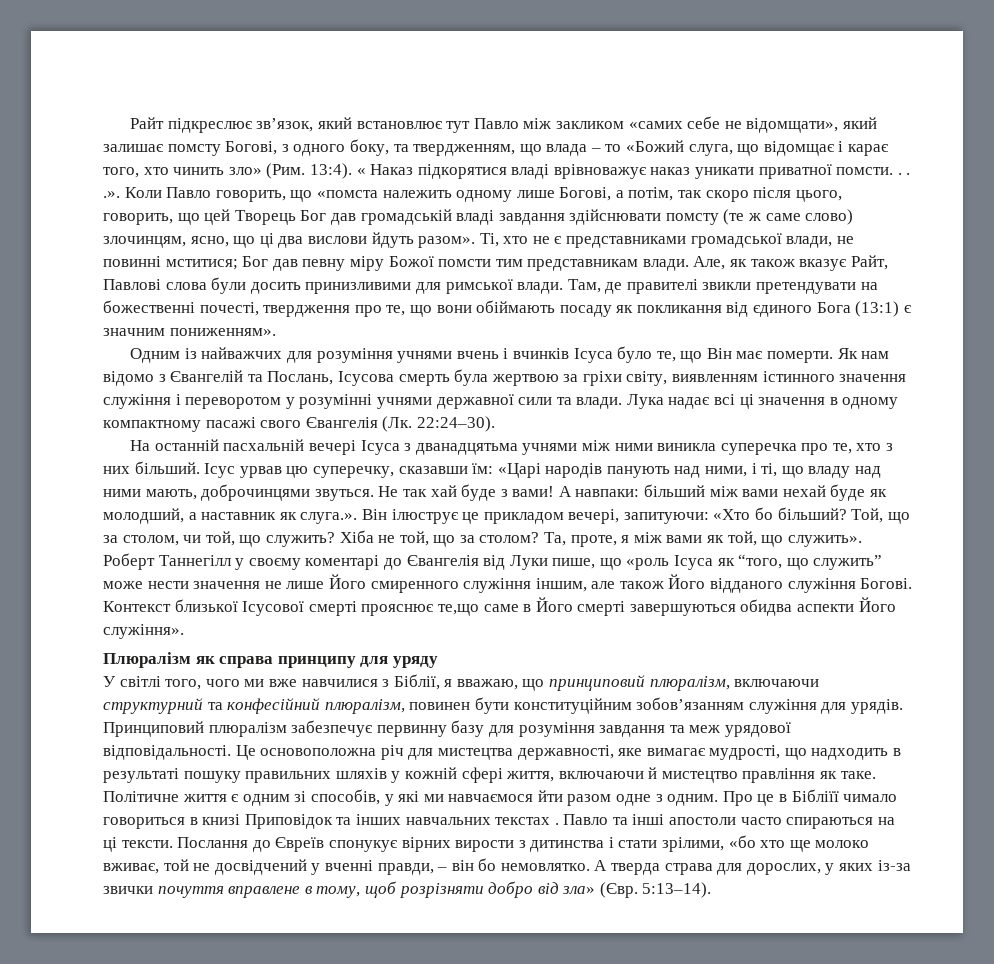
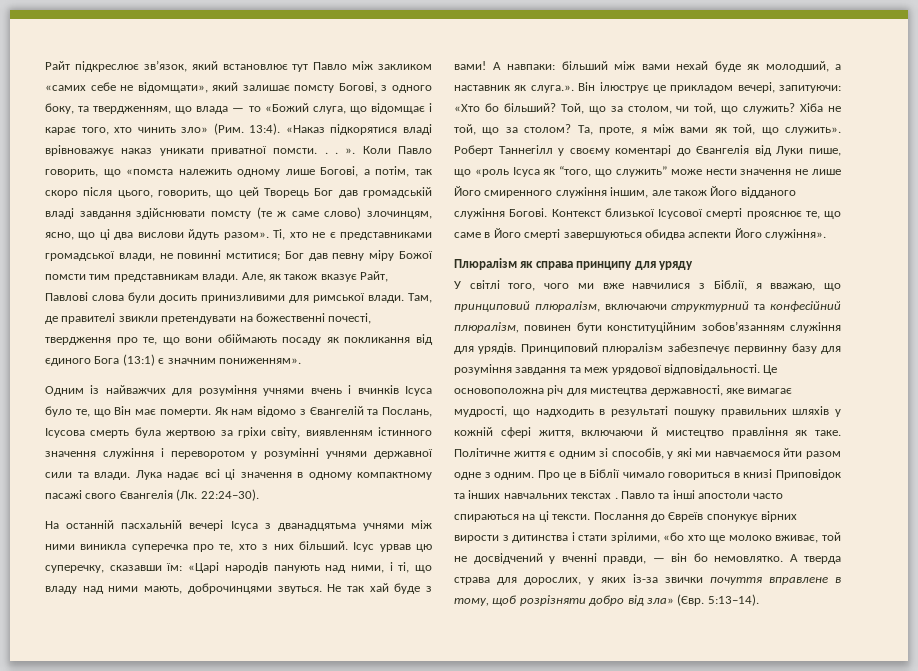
- Райт підкреслює зв’язок, який встановлює тут Павло між закликом «самих себе не відомщати», який залишає помсту Богові, з одного боку, та твердженням, що влада – то «Божий слуга, що відомщає і карає того, хто чинить зло» (Рим. 13:4).
+ Райт підкреслює зв’язок, який встановлює тут Павло між закликом «самих себе не відомщати», який залишає помсту Богові, з одного боку, та твердженням, що влада — то «Божий слуга, що відомщає і карає того, хто чинить зло» (Рим. 13:4).
- « Наказ підкорятися владі врівноважує наказ уникати приватної помсти. . . .». Коли Павло говорить, що «помста належить одному лише Богові, а потім, так скоро після цього, говорить, що цей Творець Бог дав громадській владі завдання здійснювати помсту (те ж саме слово) злочинцям, ясно, що ці два вислови йдуть разом».
+ «Наказ підкорятися владі врівноважує наказ уникати приватної помсти. . . ». Коли Павло говорить, що «помста належить одному лише Богові, а потім, так скоро після цього, говорить, що цей Творець Бог дав громадській владі завдання здійснювати помсту (те ж саме слово) злочинцям, ясно, що ці два вислови йдуть разом».
- Контекст близької Ісусової смерті прояснює те,що саме в Його смерті завершуються обидва аспекти Його служіння».
+ Контекст близької Ісусової смерті прояснює те, що саме в Його смерті завершуються обидва аспекти Його служіння».
- Про це в Бібліїї чимало говориться в книзі Приповідок та інших навчальних текстах .
+ Про це в Біблії чимало говориться в книзі Приповідок та інших навчальних текстах .
- Послання до Євреїв спонукує вірних вирости з дитинства і стати зрілими, «бо хто ще молоко вживає, той не досвідчений у вченні правди, – він бо немовлятко.
+ Послання до Євреїв спонукує вірних вирости з дитинства і стати зрілими, «бо хто ще молоко вживає, той не досвідчений у вченні правди, — він бо немовлятко.

